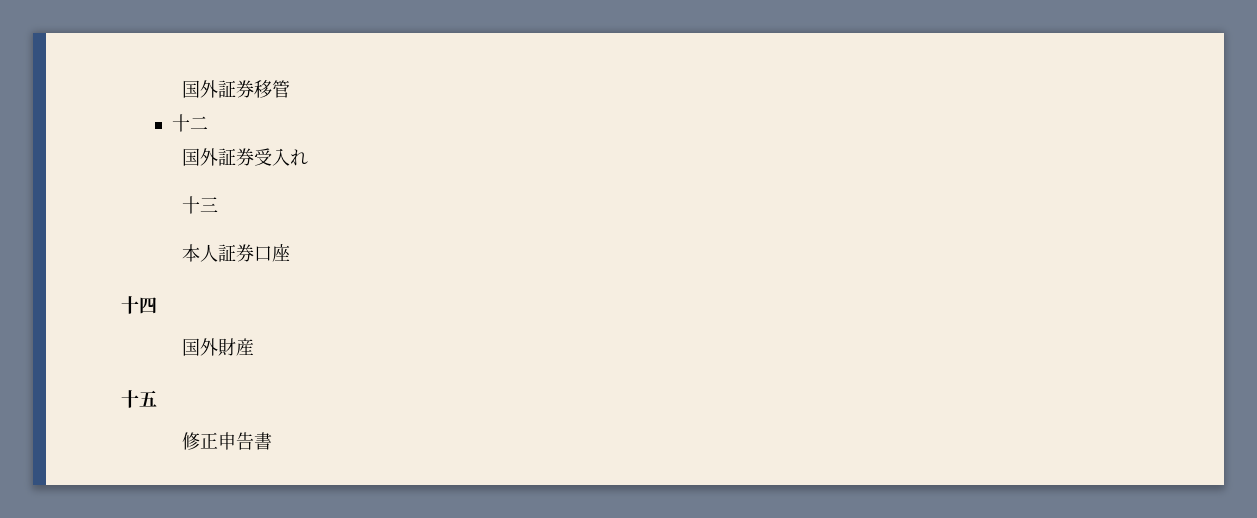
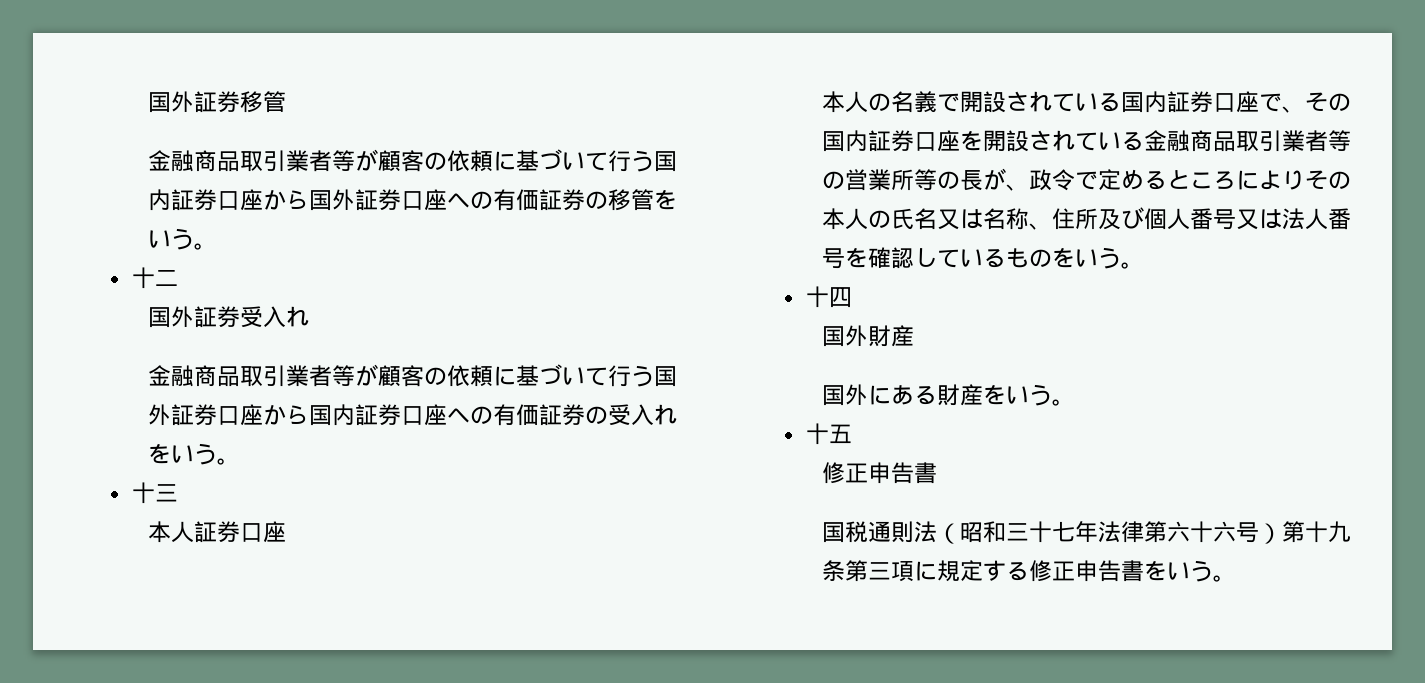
+ 金融商品取引業者等が顧客の依頼に基づいて行う国内証券口座から国外証券口座への有価証券の移管をいう。
+ 金融商品取引業者等が顧客の依頼に基づいて行う国外証券口座から国内証券口座への有価証券の受入れをいう。
  十三
  本人証券口座
+ 本人の名義で開設されている国内証券口座で、その国内証券口座を開設されている金融商品取引業者等の営業所等の長が、政令で定めるところによりその本人の氏名又は名称、住所及び個人番号又は法人番号を確認しているものをいう。
  十四
  国外財産
+ 国外にある財産をいう。
  十五
  修正申告書
+ 国税通則法（昭和三十七年法律第六十六号）第十九条第三項に規定する修正申告書をいう。

